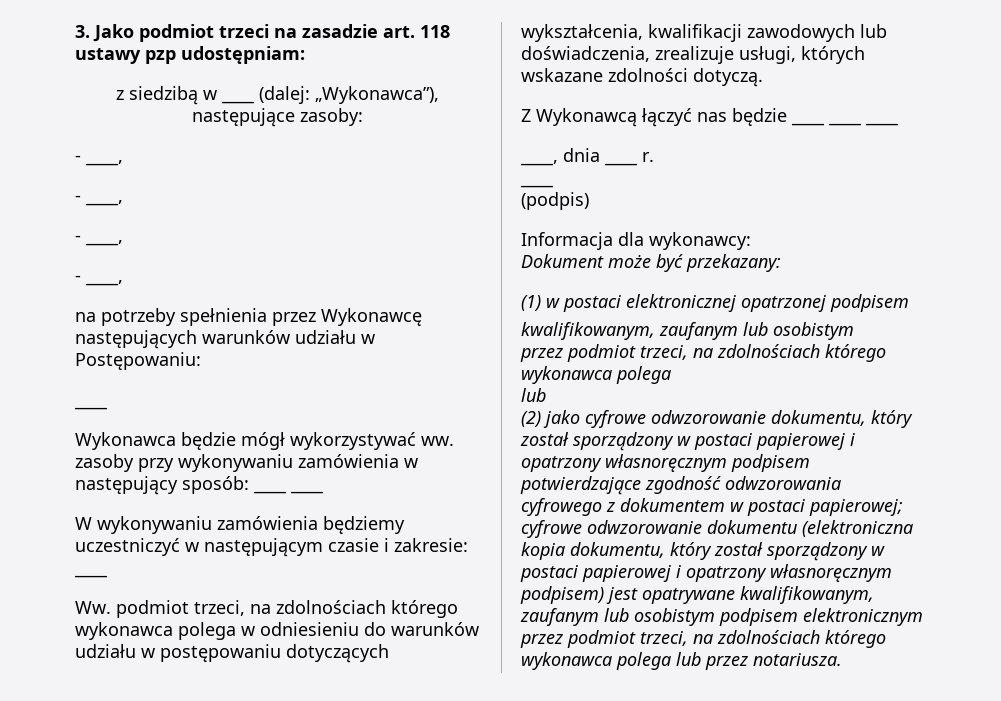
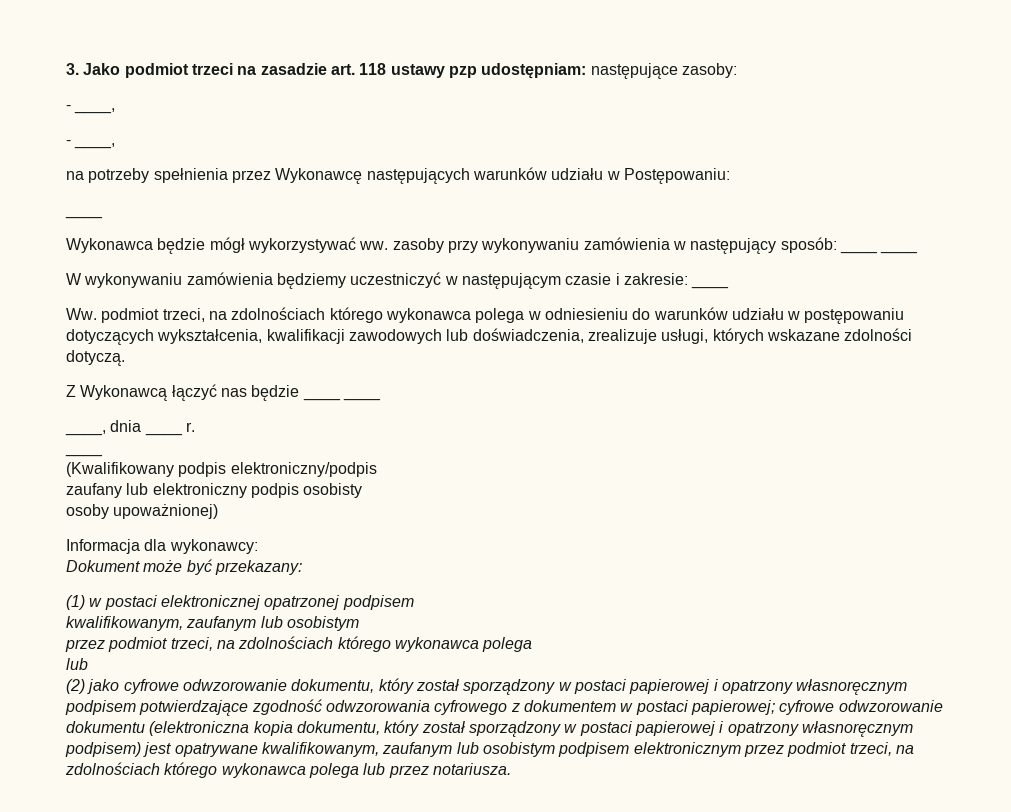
- 3. Jako podmiot trzeci na zasadzie art. 118 ustawy pzp udostępniam:
- z siedzibą w ____ (dalej: „Wykonawca”), następujące zasoby:
+ 3. Jako podmiot trzeci na zasadzie art. 118 ustawy pzp udostępniam: następujące zasoby:
- - ____,
- - ____,
- Z Wykonawcą łączyć nas będzie ____ ____ ____
+ Z Wykonawcą łączyć nas będzie ____ ____
- (podpis)
+ (Kwalifikowany podpis elektroniczny/podpis
+ zaufany lub elektroniczny podpis osobisty
+ osoby upoważnionej)

